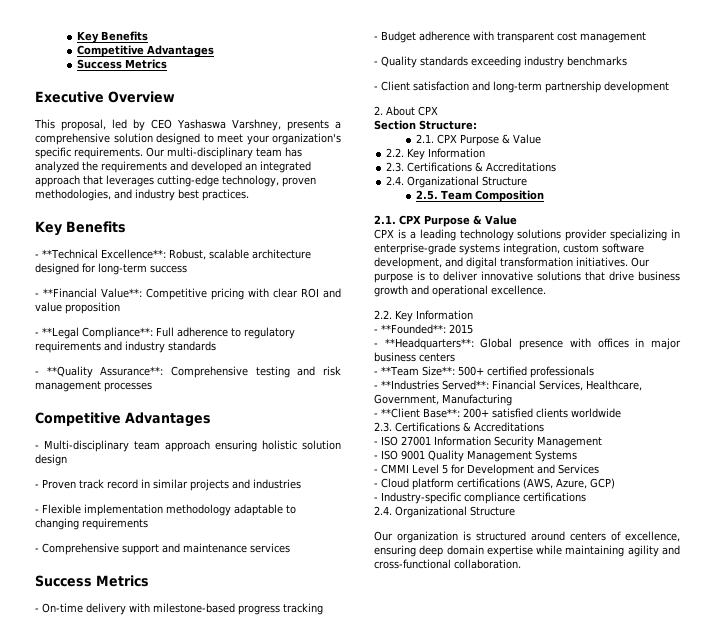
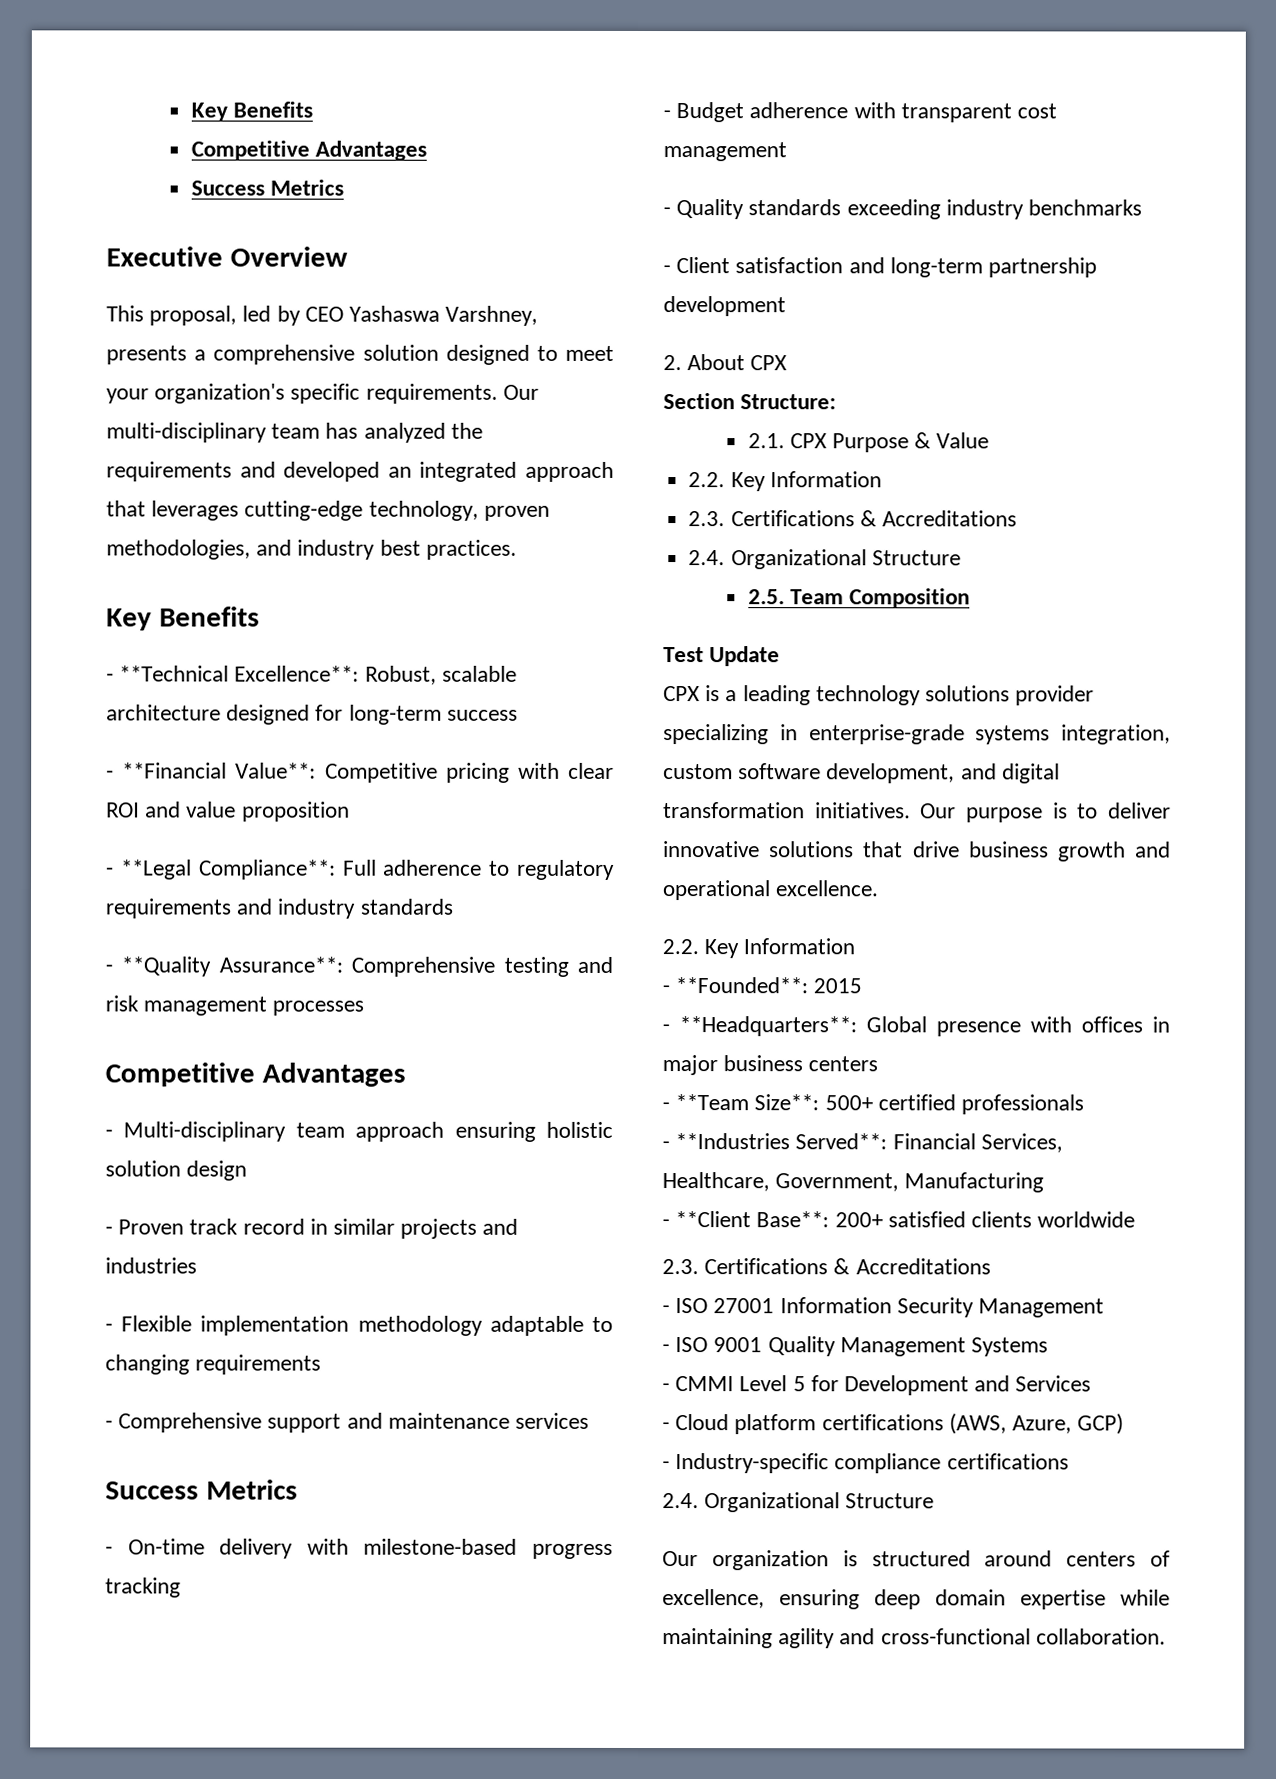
  2.5. Team Composition
- 2.1. CPX Purpose & Value
+ Test Update

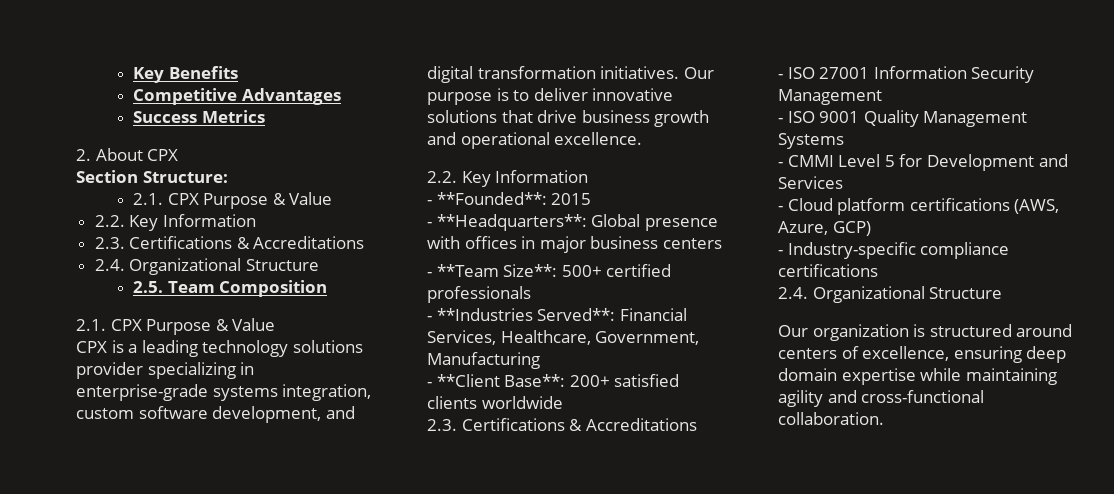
- Executive Overview
- This proposal, led by CEO Yashaswa Varshney, presents a comprehensive solution designed to meet your organization's specific requirements. Our multi-disciplinary team has analyzed the requirements and developed an integrated approach that leverages cutting-edge technology, proven methodologies, and industry best practices.
- Key Benefits
- - **Technical Excellence**: Robust, scalable architecture designed for long-term success
- - **Financial Value**: Competitive pricing with clear ROI and value proposition
- - **Legal Compliance**: Full adherence to regulatory requirements and industry standards
- - **Quality Assurance**: Comprehensive testing and risk management processes
- Competitive Advantages
- - Multi-disciplinary team approach ensuring holistic solution design
- - Proven track record in similar projects and industries
- - Flexible implementation methodology adaptable to changing requirements
- - Comprehensive support and maintenance services
- Success Metrics
- - On-time delivery with milestone-based progress tracking
- - Budget adherence with transparent cost management
- - Quality standards exceeding industry benchmarks
- - Client satisfaction and long-term partnership development
  2.5. Team Composition
- Test Update
+ 2.1. CPX Purpose & Value

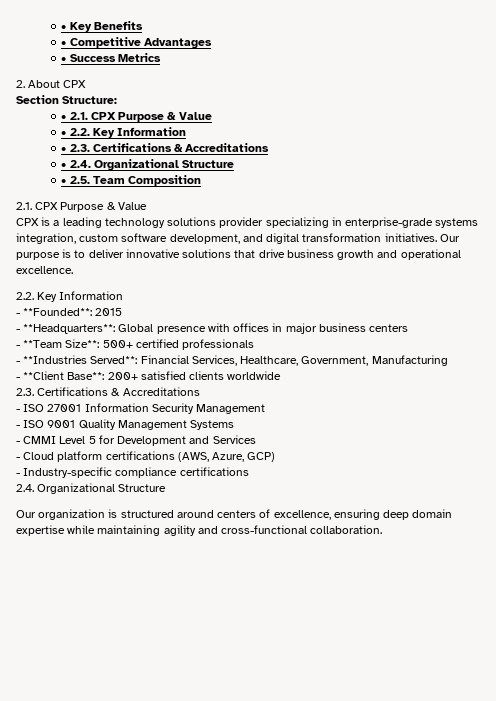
- Key Benefits
+ • Key Benefits
- Competitive Advantages
+ • Competitive Advantages
- Success Metrics
+ • Success Metrics
  Section Structure:
- 2.1. CPX Purpose & Value
- 2.2. Key Information
- 2.3. Certifications & Accreditations
- 2.4. Organizational Structure
- 2.5. Team Composition
+ • 2.1. CPX Purpose & Value
+ • 2.2. Key Information
+ • 2.3. Certifications & Accreditations
+ • 2.4. Organizational Structure
+ • 2.5. Team Composition

